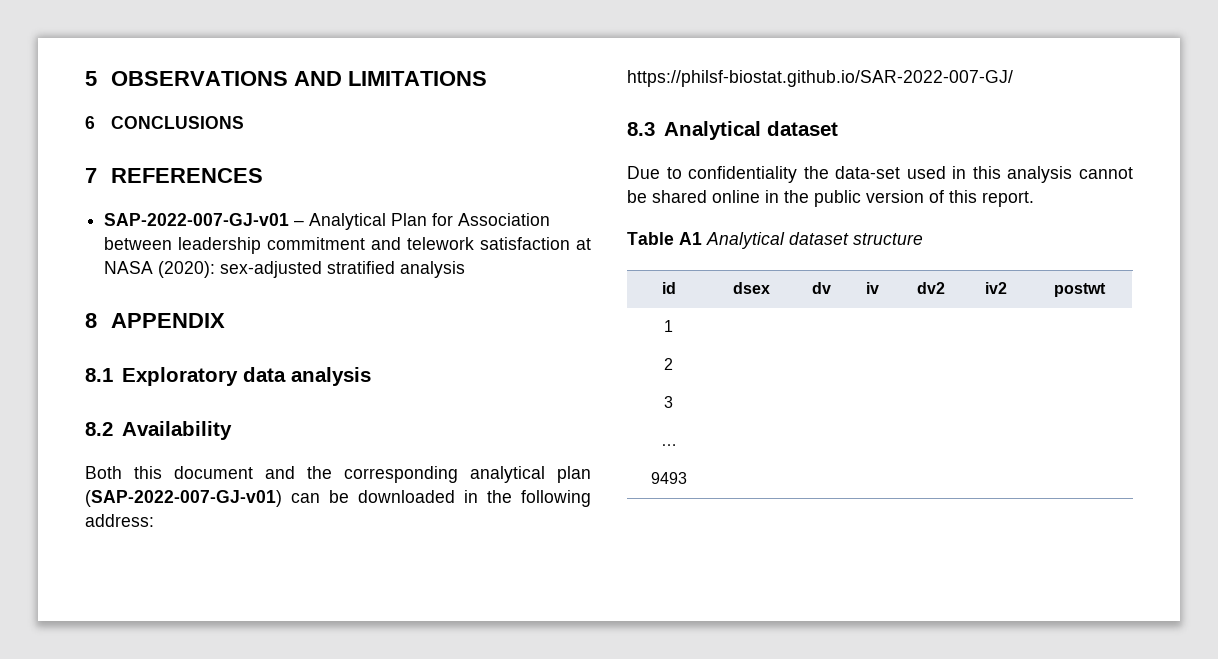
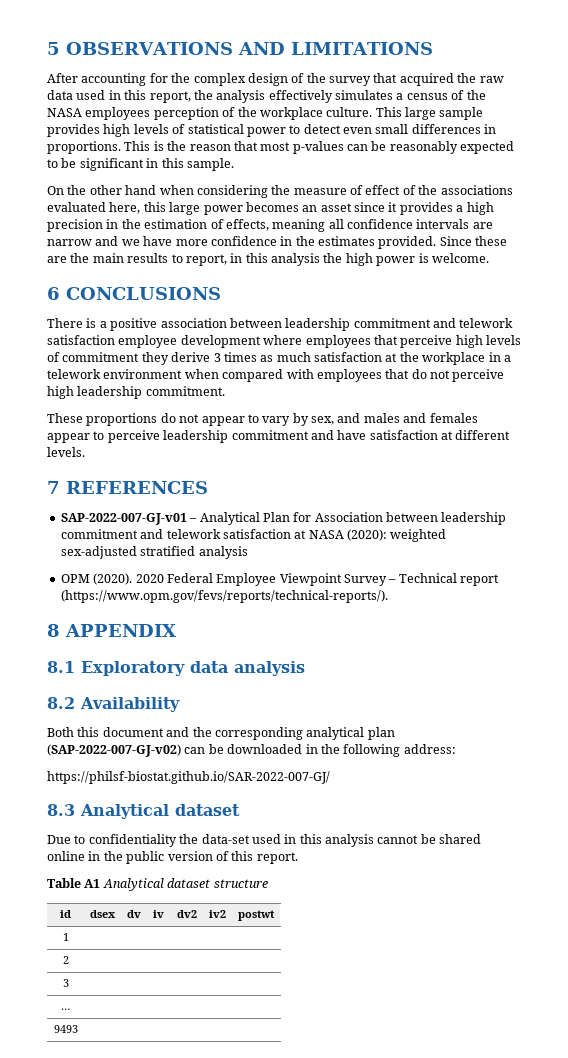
+ After accounting for the complex design of the survey that acquired the raw data used in this report, the analysis effectively simulates a census of the NASA employees perception of the workplace culture. This large sample provides high levels of statistical power to detect even small differences in proportions. This is the reason that most p-values can be reasonably expected to be significant in this sample.
+ On the other hand when considering the measure of effect of the associations evaluated here, this large power becomes an asset since it provides a high precision in the estimation of effects, meaning all confidence intervals are narrow and we have more confidence in the estimates provided. Since these are the main results to report, in this analysis the high power is welcome.
  6 CONCLUSIONS
+ There is a positive association between leadership commitment and telework satisfaction employee development where employees that perceive high levels of commitment they derive 3 times as much satisfaction at the workplace in a telework environment when compared with employees that do not perceive high leadership commitment.
+ These proportions do not appear to vary by sex, and males and females appear to perceive leadership commitment and have satisfaction at different levels.
- SAP-2022-007-GJ-v01 – Analytical Plan for Association between leadership commitment and telework satisfaction at NASA (2020): sex-adjusted stratified analysis
+ SAP-2022-007-GJ-v01 – Analytical Plan for Association between leadership commitment and telework satisfaction at NASA (2020): weighted sex-adjusted stratified analysis
+ OPM (2020). 2020 Federal Employee Viewpoint Survey – Technical report (https://www.opm.gov/fevs/reports/technical-reports/).
- Both this document and the corresponding analytical plan (SAP-2022-007-GJ-v01) can be downloaded in the following address:
+ Both this document and the corresponding analytical plan (SAP-2022-007-GJ-v02) can be downloaded in the following address:

